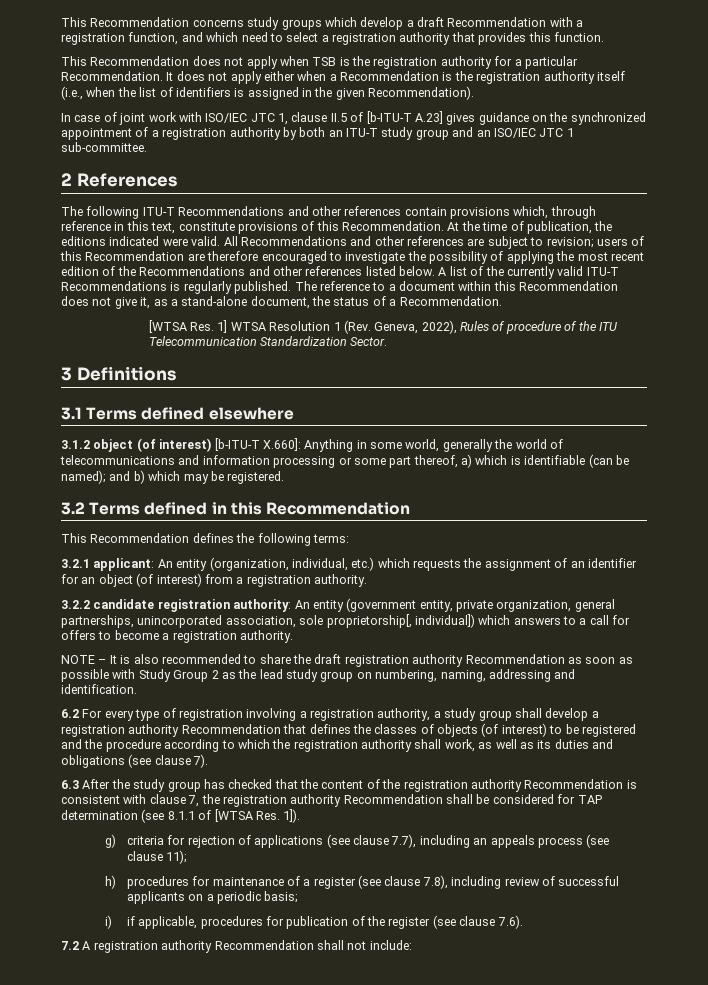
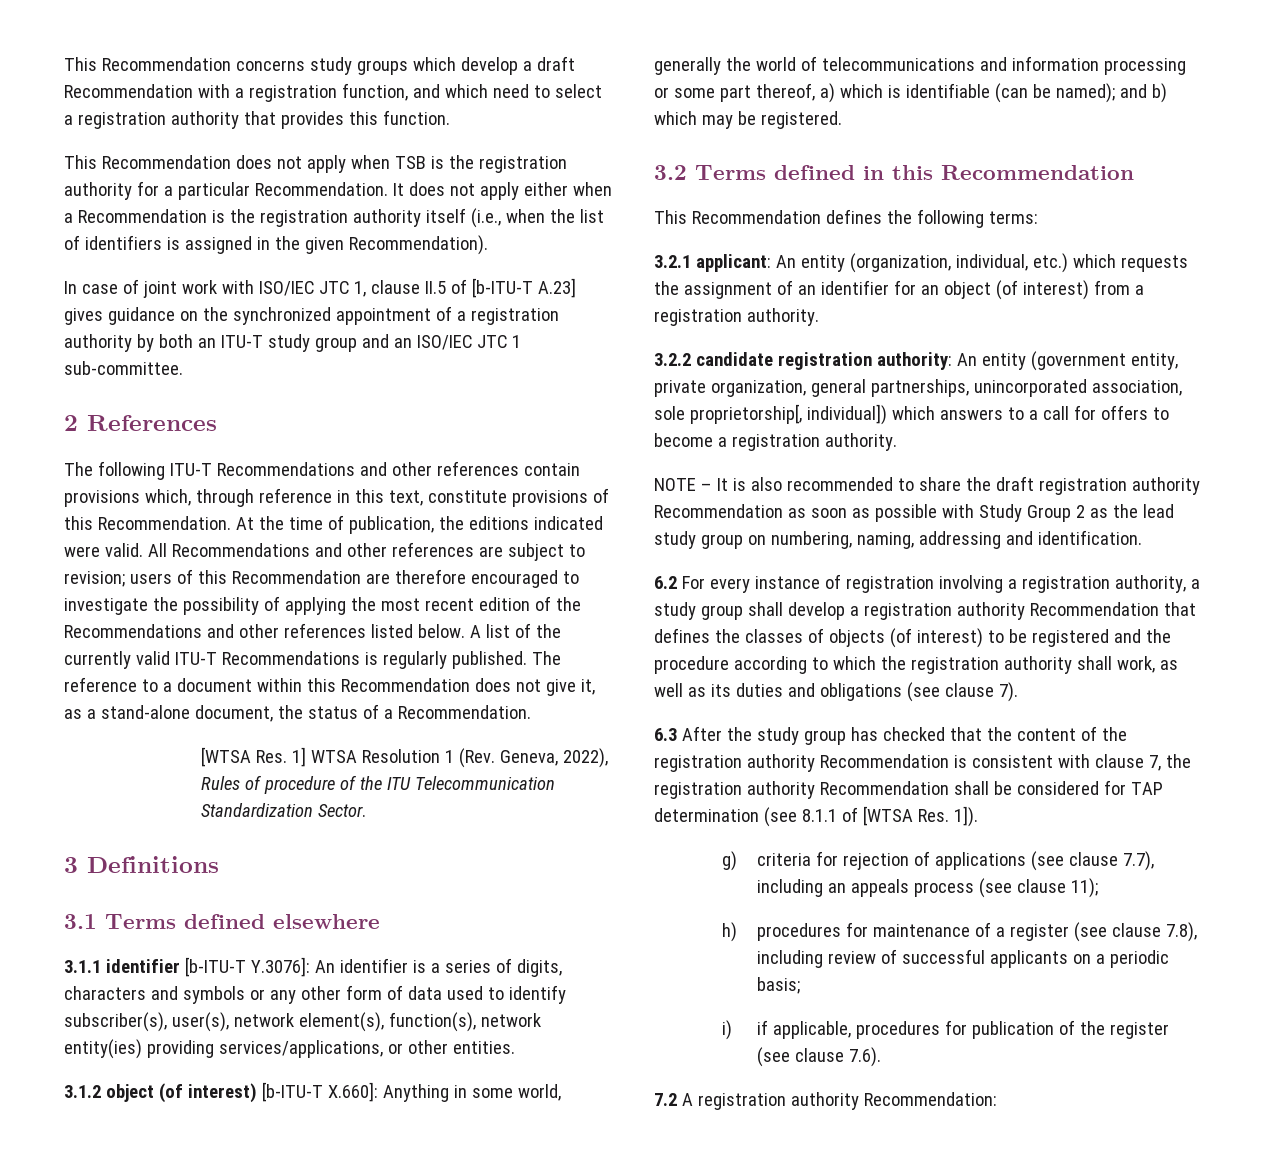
+ 3.1.1 identifier [b-ITU-T Y.3076]: An identifier is a series of digits, characters and symbols or any other form of data used to identify subscriber(s), user(s), network element(s), function(s), network entity(ies) providing services/applications, or other entities.
- 6.2 For every type of registration involving a registration authority, a study group shall develop a registration authority Recommendation that defines the classes of objects (of interest) to be registered and the procedure according to which the registration authority shall work, as well as its duties and obligations (see clause 7).
+ 6.2 For every instance of registration involving a registration authority, a study group shall develop a registration authority Recommendation that defines the classes of objects (of interest) to be registered and the procedure according to which the registration authority shall work, as well as its duties and obligations (see clause 7).
- 7.2 A registration authority Recommendation shall not include:
+ 7.2 A registration authority Recommendation:

